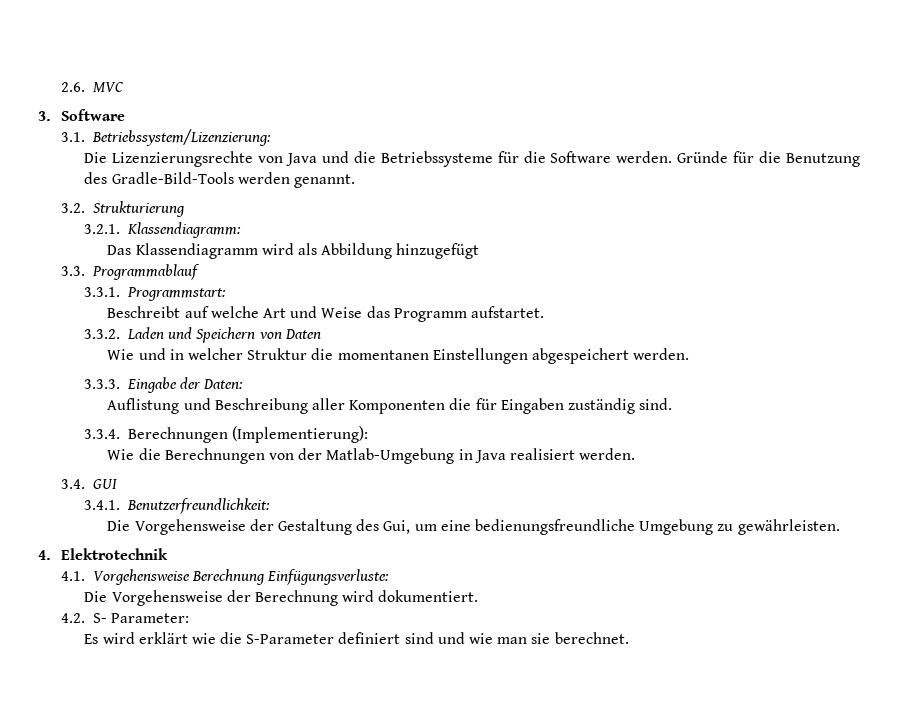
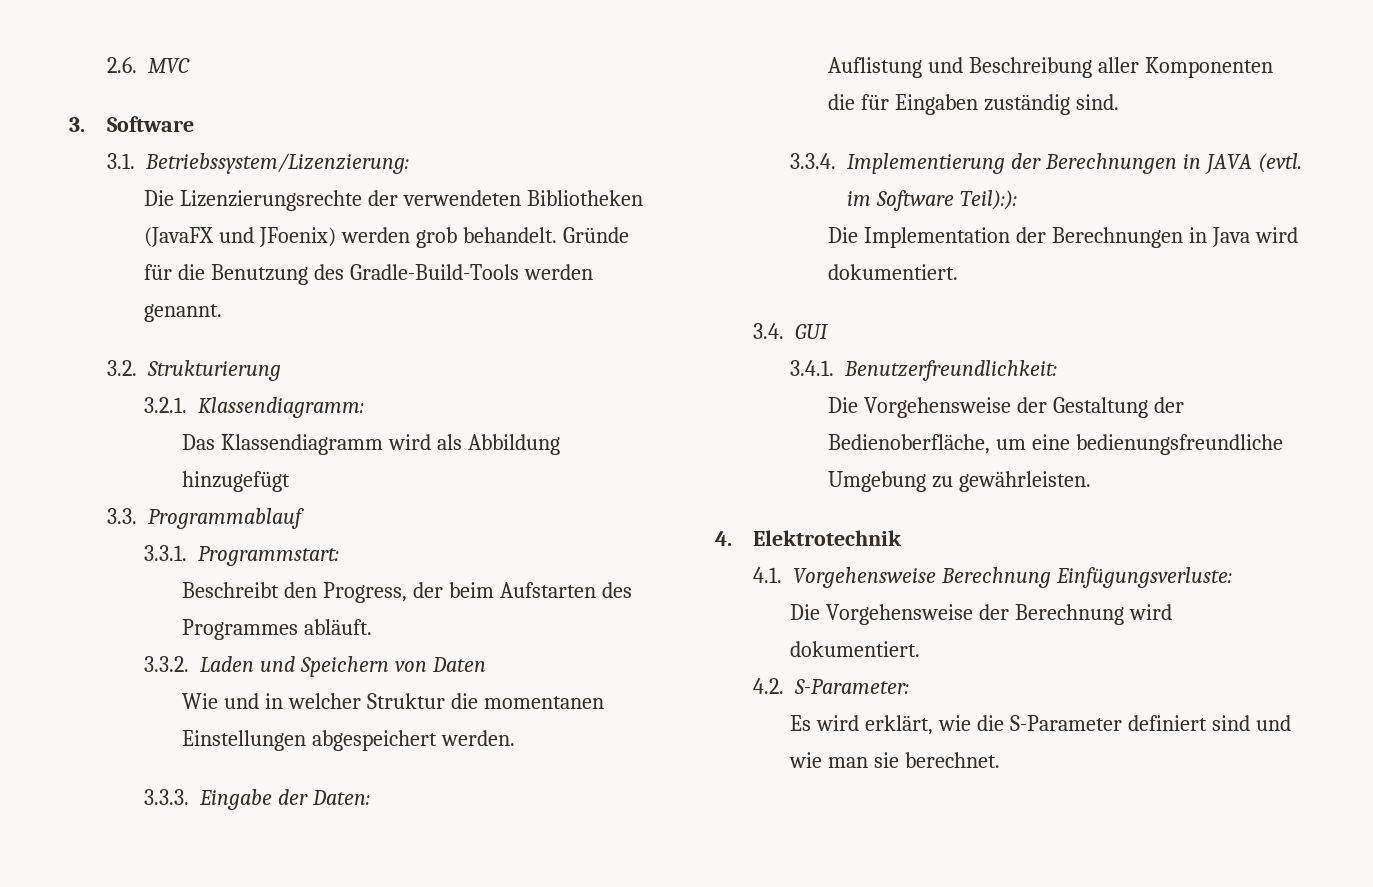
- Die Lizenzierungsrechte von Java und die Betriebssysteme für die Software werden.
+ Die Lizenzierungsrechte der verwendeten Bibliotheken (JavaFX und JFoenix) werden grob behandelt.
- Gründe für die Benutzung des Gradle-Bild-Tools werden genannt.
+ Gründe für die Benutzung des Gradle-Build-Tools werden genannt.
- Beschreibt auf welche Art und Weise das Programm aufstartet.
+ Beschreibt den Progress, der beim Aufstarten des Programmes abläuft.
- 3.3.4. Berechnungen (Implementierung):
- Wie die Berechnungen von der Matlab-Umgebung in Java realisiert werden.
+ 3.3.4. Implementierung der Berechnungen in JAVA (evtl. im Software Teil):):
+ Die Implementation der Berechnungen in Java wird dokumentiert.
- Die Vorgehensweise der Gestaltung des Gui, um eine bedienungsfreundliche Umgebung zu gewährleisten.
+ Die Vorgehensweise der Gestaltung der Bedienoberfläche, um eine bedienungsfreundliche Umgebung zu gewährleisten.
- 4.2. S- Parameter:
+ 4.2. S-Parameter:
- Es wird erklärt wie die S-Parameter definiert sind und wie man sie berechnet.
+ Es wird erklärt, wie die S-Parameter definiert sind und wie man sie berechnet.

